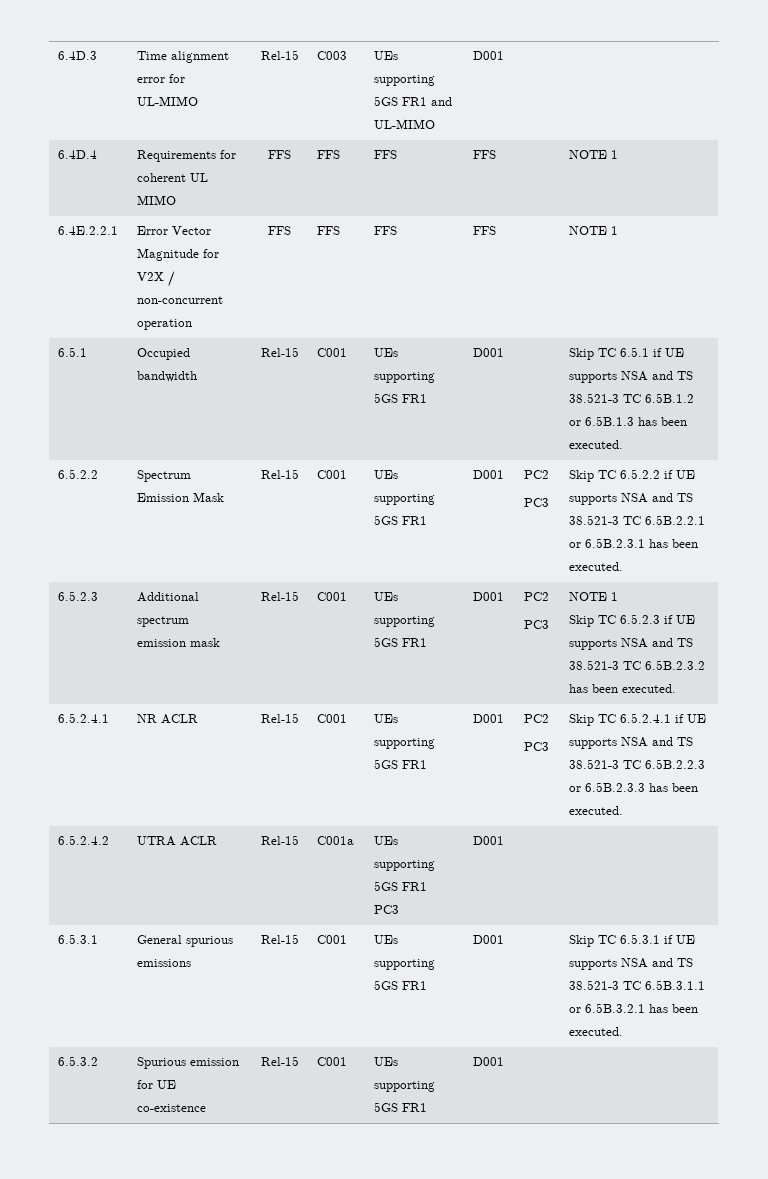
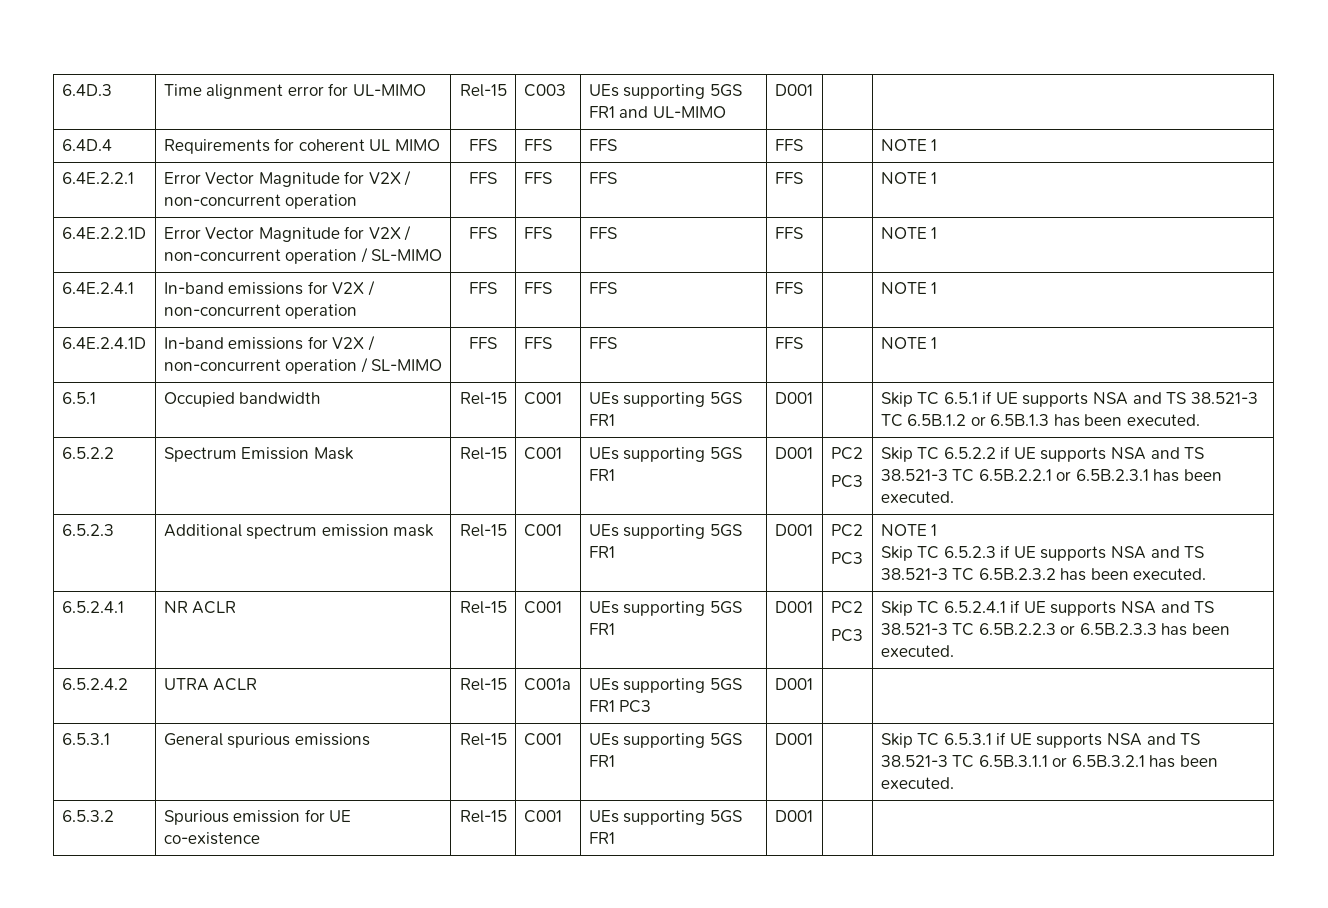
+ 6.4E.2.2.1D | Error Vector Magnitude for V2X / non-concurrent operation / SL-MIMO | FFS | FFS | FFS | FFS | | NOTE 1
+ 6.4E.2.4.1 | In-band emissions for V2X / non-concurrent operation | FFS | FFS | FFS | FFS | | NOTE 1
+ 6.4E.2.4.1D | In-band emissions for V2X / non-concurrent operation / SL-MIMO | FFS | FFS | FFS | FFS | | NOTE 1

